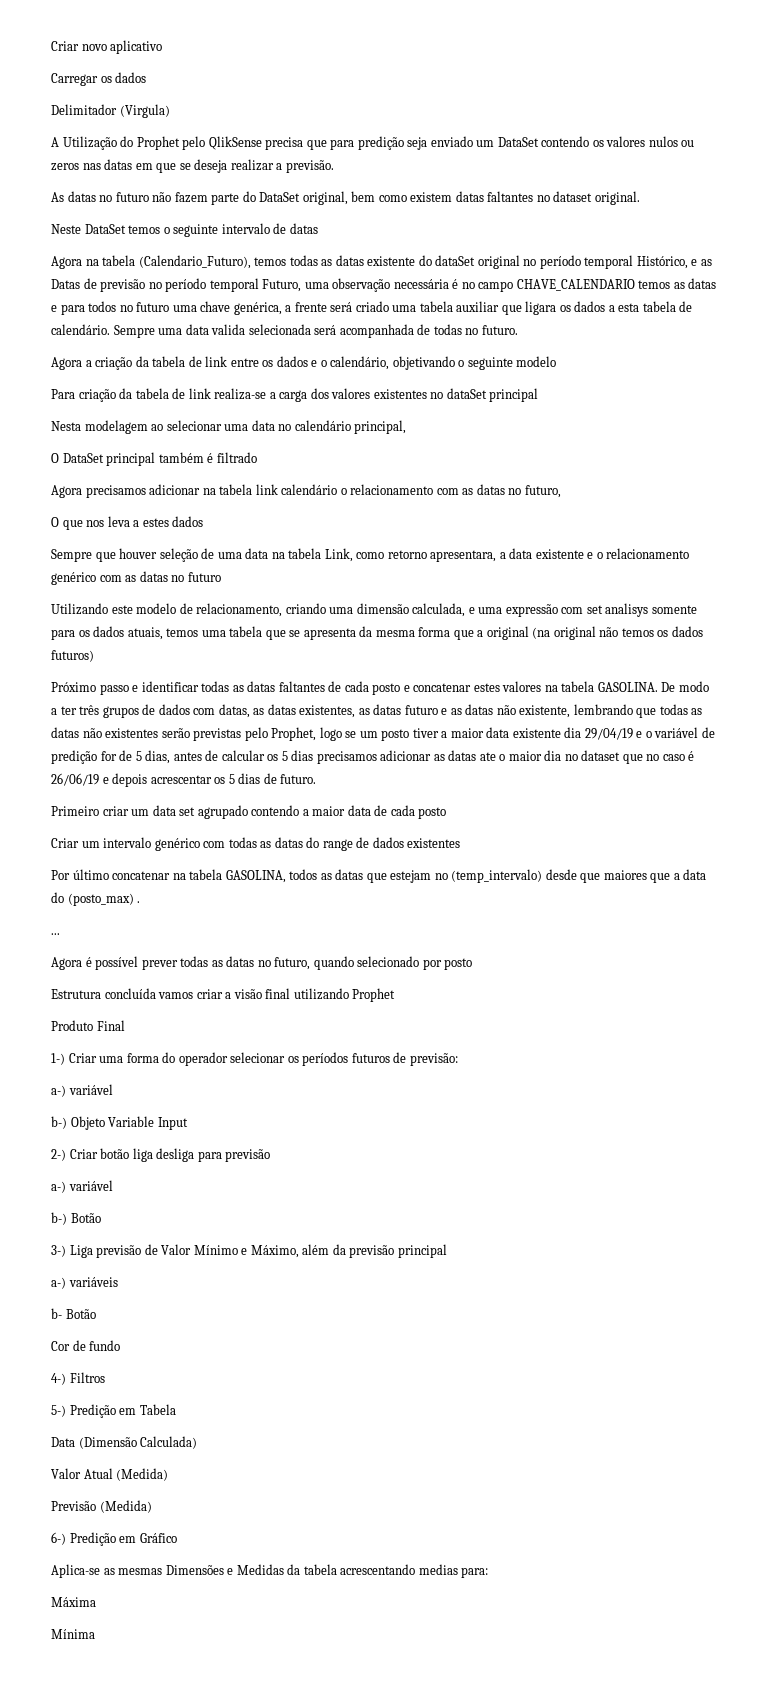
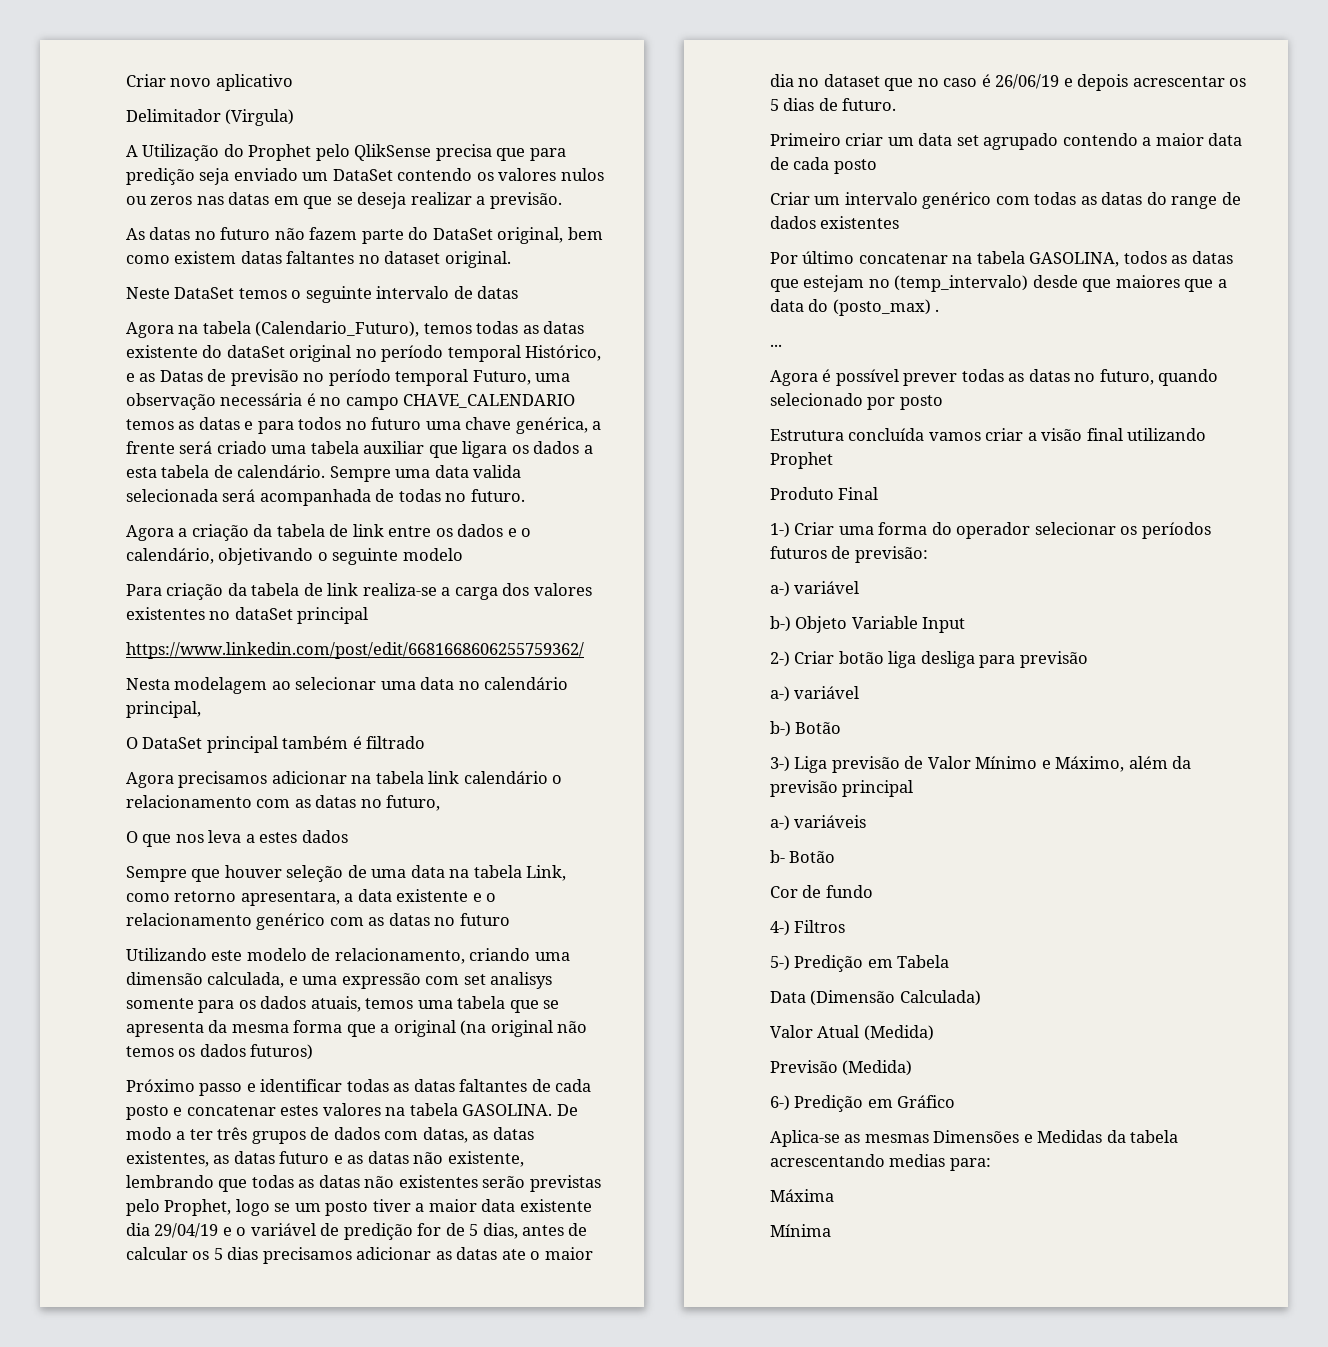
- Carregar os dados
+ https://www.linkedin.com/post/edit/6681668606255759362/

